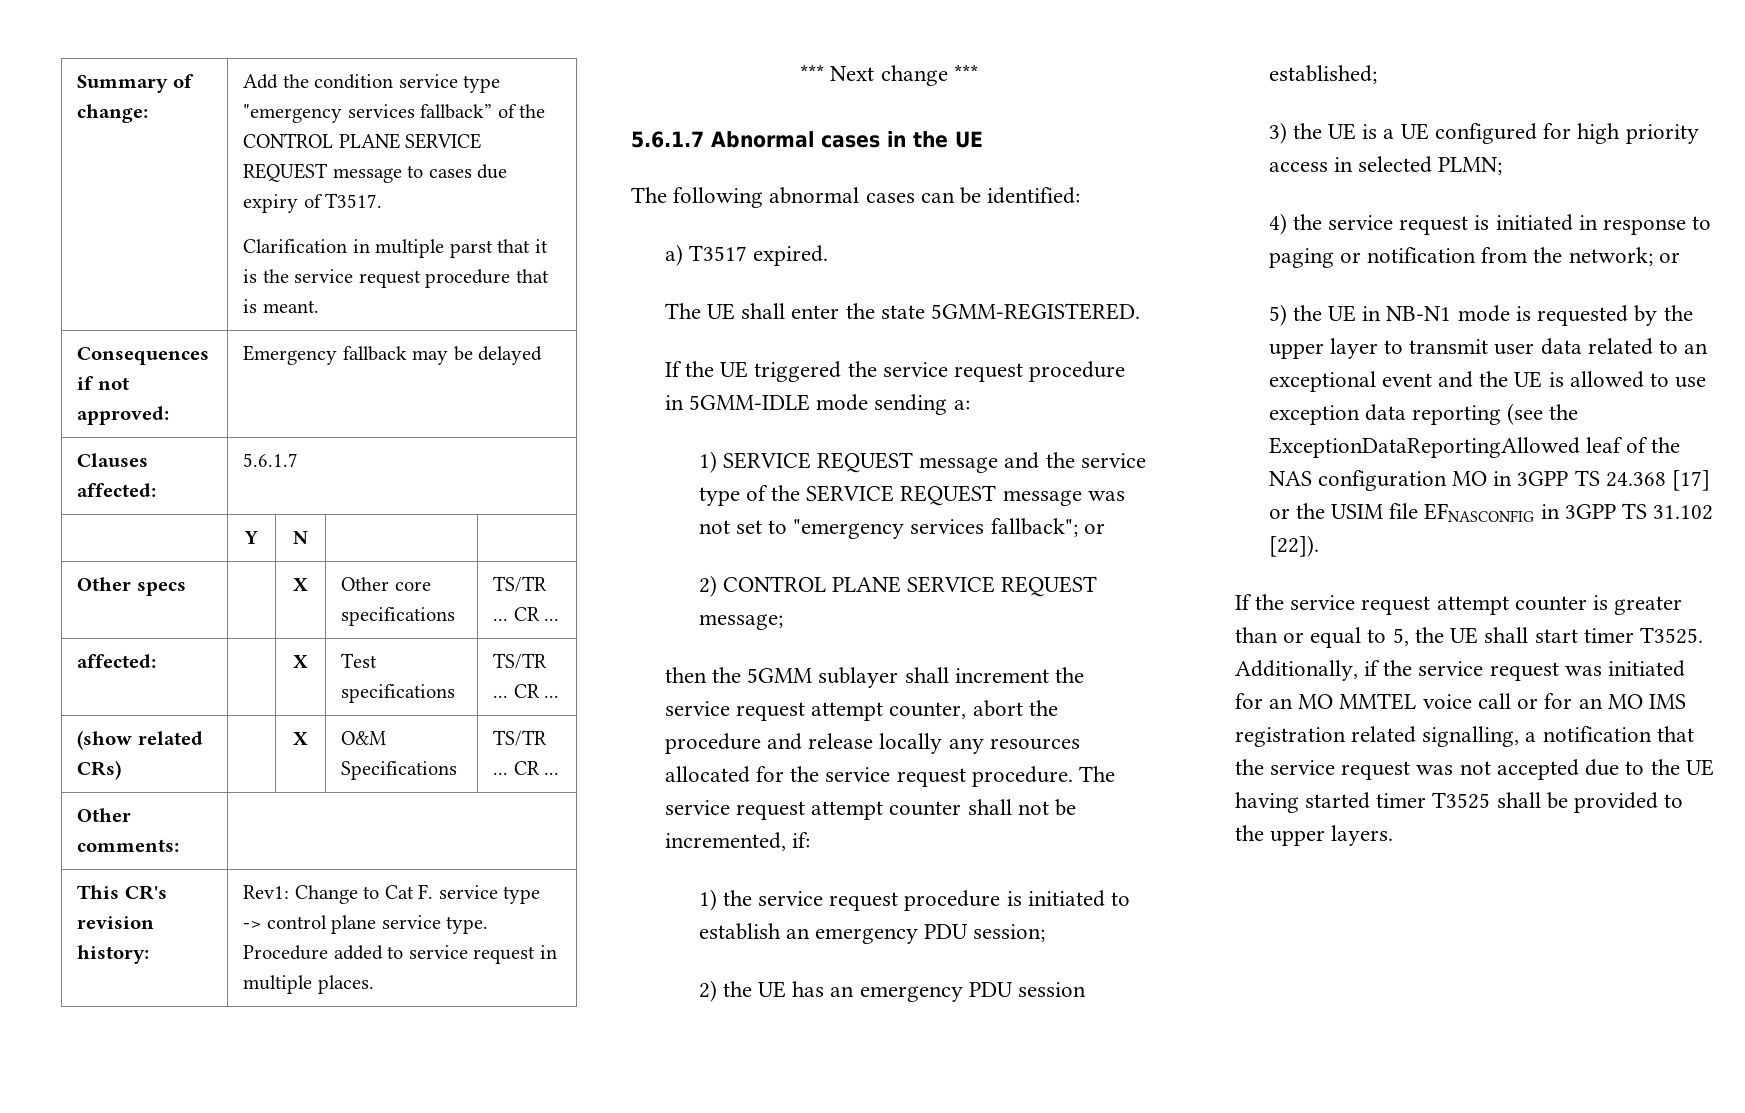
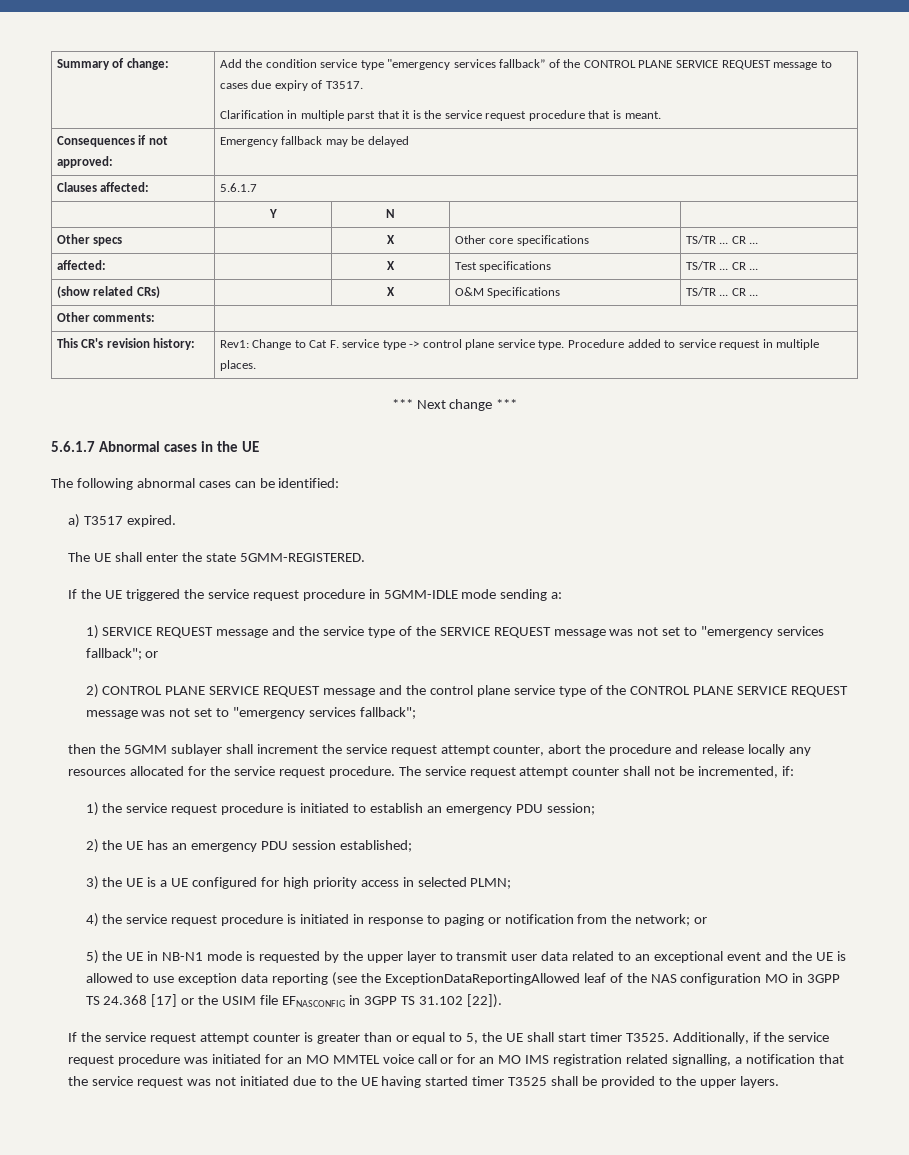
- 2) CONTROL PLANE SERVICE REQUEST message;
+ 2) CONTROL PLANE SERVICE REQUEST message and the control plane service type of the CONTROL PLANE SERVICE REQUEST message was not set to "emergency services fallback";
- 4) the service request is initiated in response to paging or notification from the network; or
+ 4) the service request procedure is initiated in response to paging or notification from the network; or
- Additionally, if the service request was initiated for an MO MMTEL voice call or for an MO IMS registration related signalling, a notification that the service request was not accepted due to the UE having started timer T3525 shall be provided to the upper layers.
+ Additionally, if the service request procedure was initiated for an MO MMTEL voice call or for an MO IMS registration related signalling, a notification that the service request was not initiated due to the UE having started timer T3525 shall be provided to the upper layers.

